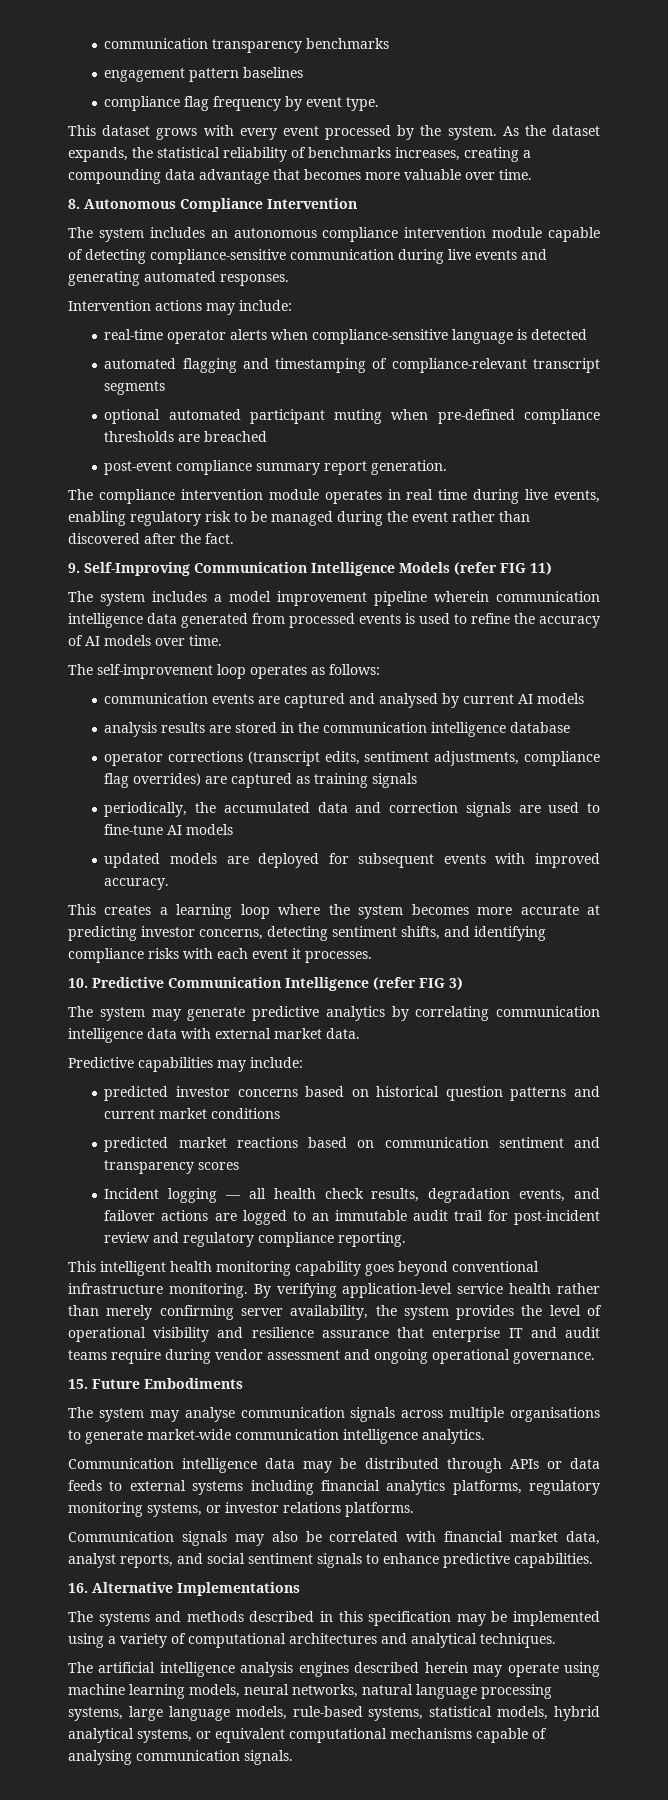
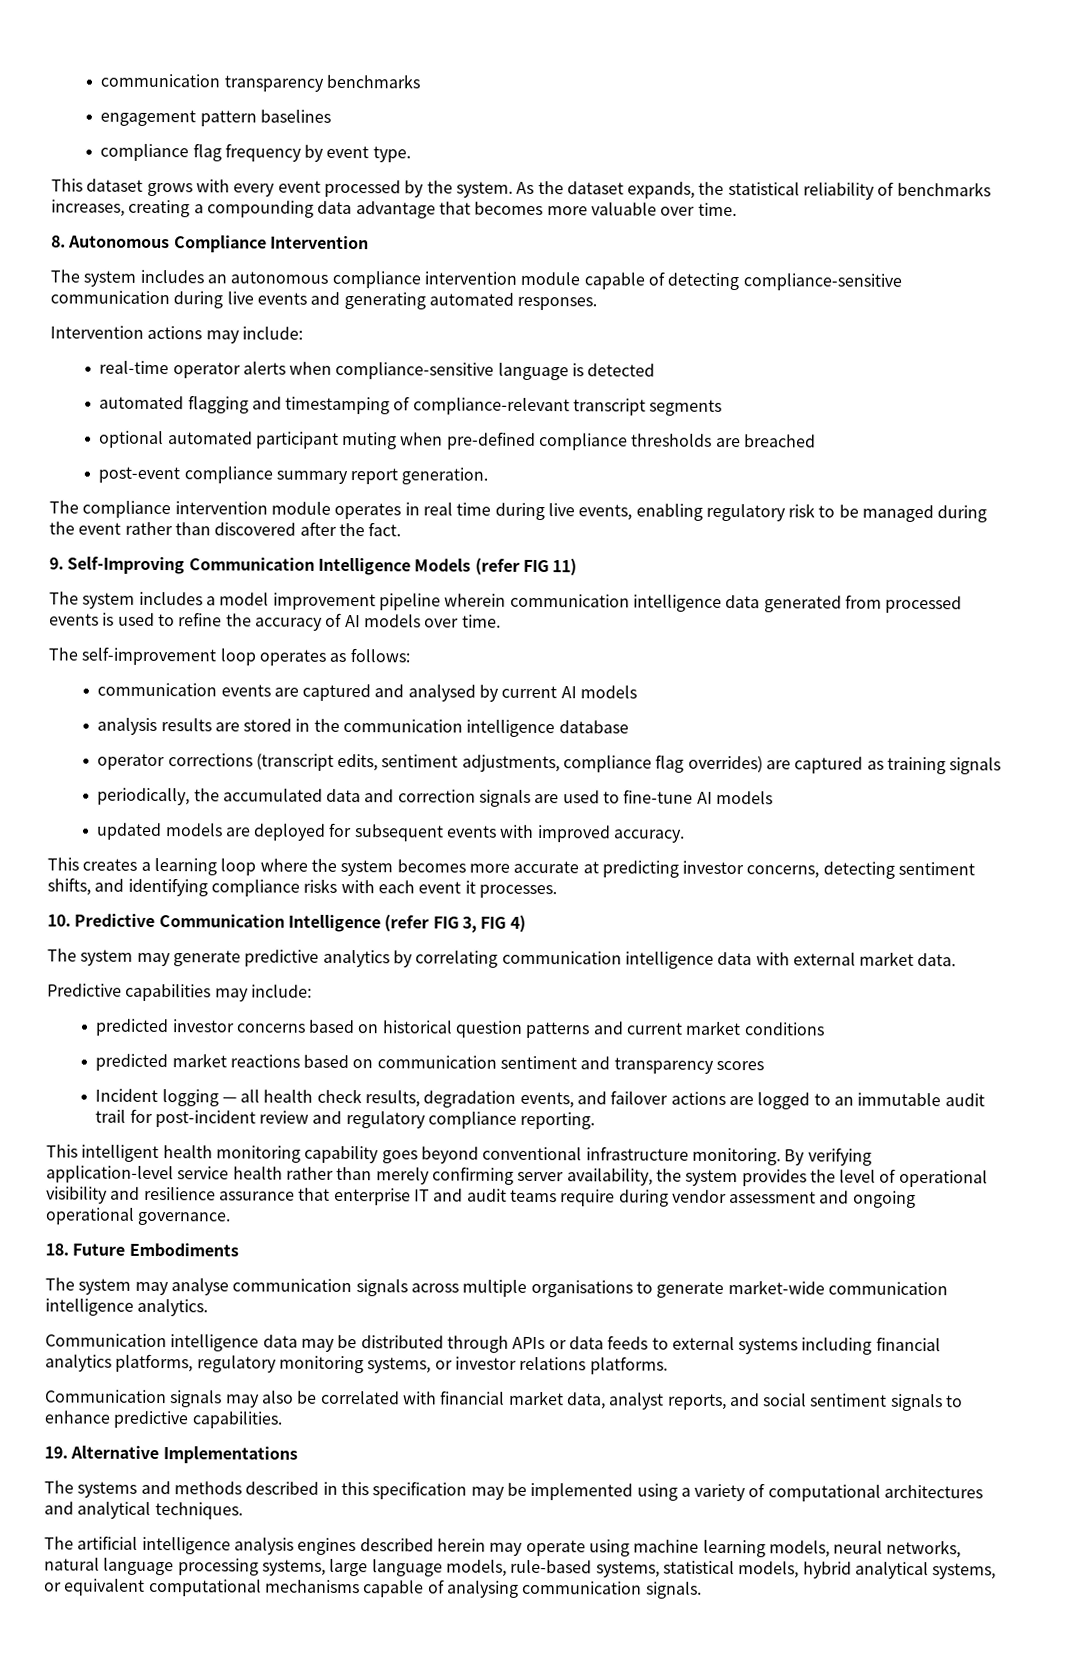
- 10. Predictive Communication Intelligence (refer FIG 3)
+ 10. Predictive Communication Intelligence (refer FIG 3, FIG 4)
- 15. Future Embodiments
+ 18. Future Embodiments
- 16. Alternative Implementations
+ 19. Alternative Implementations

